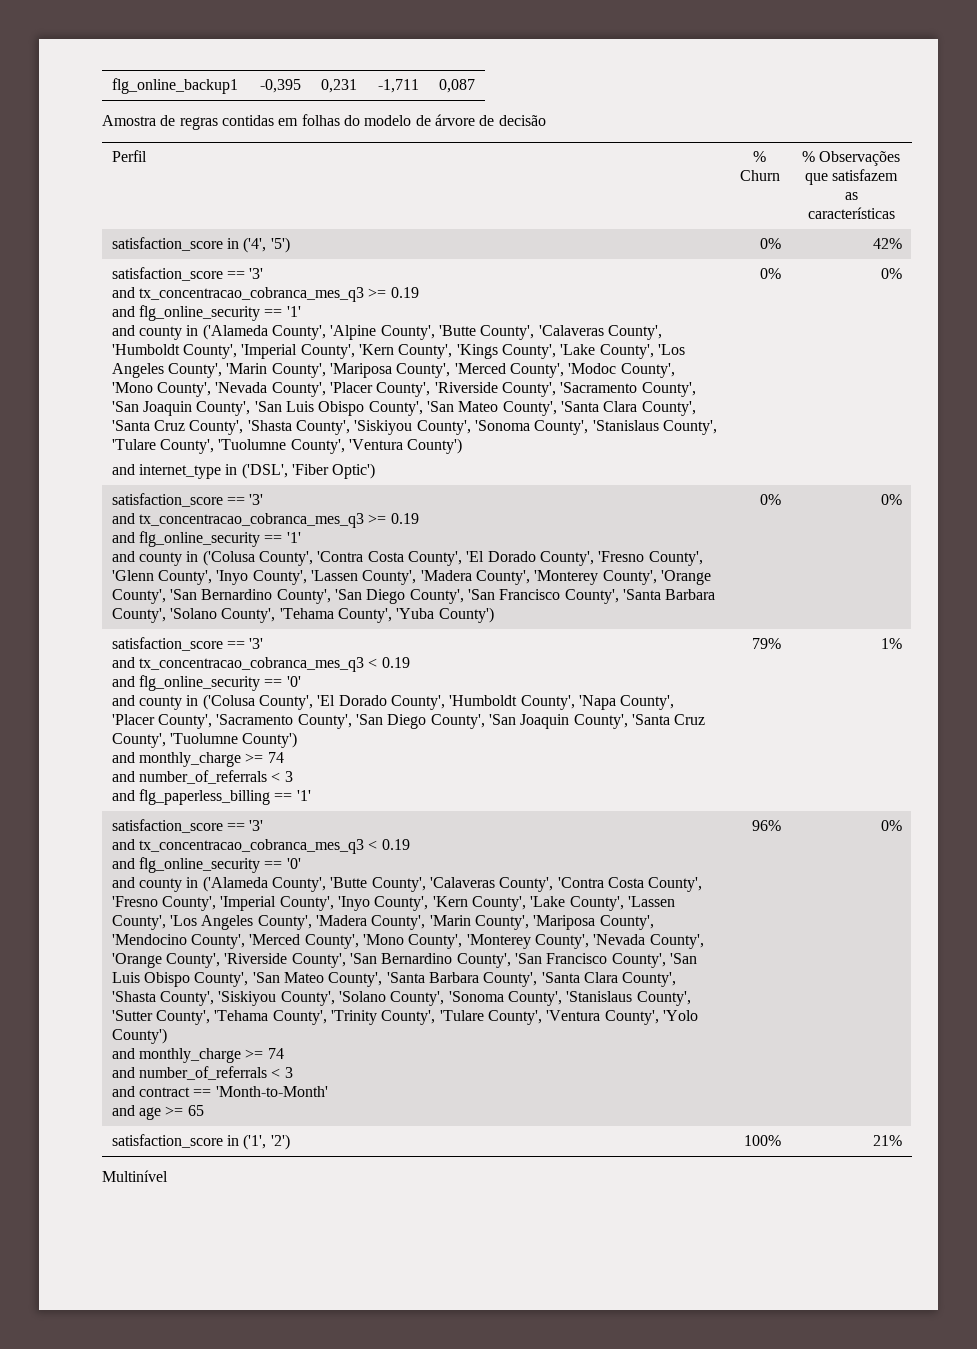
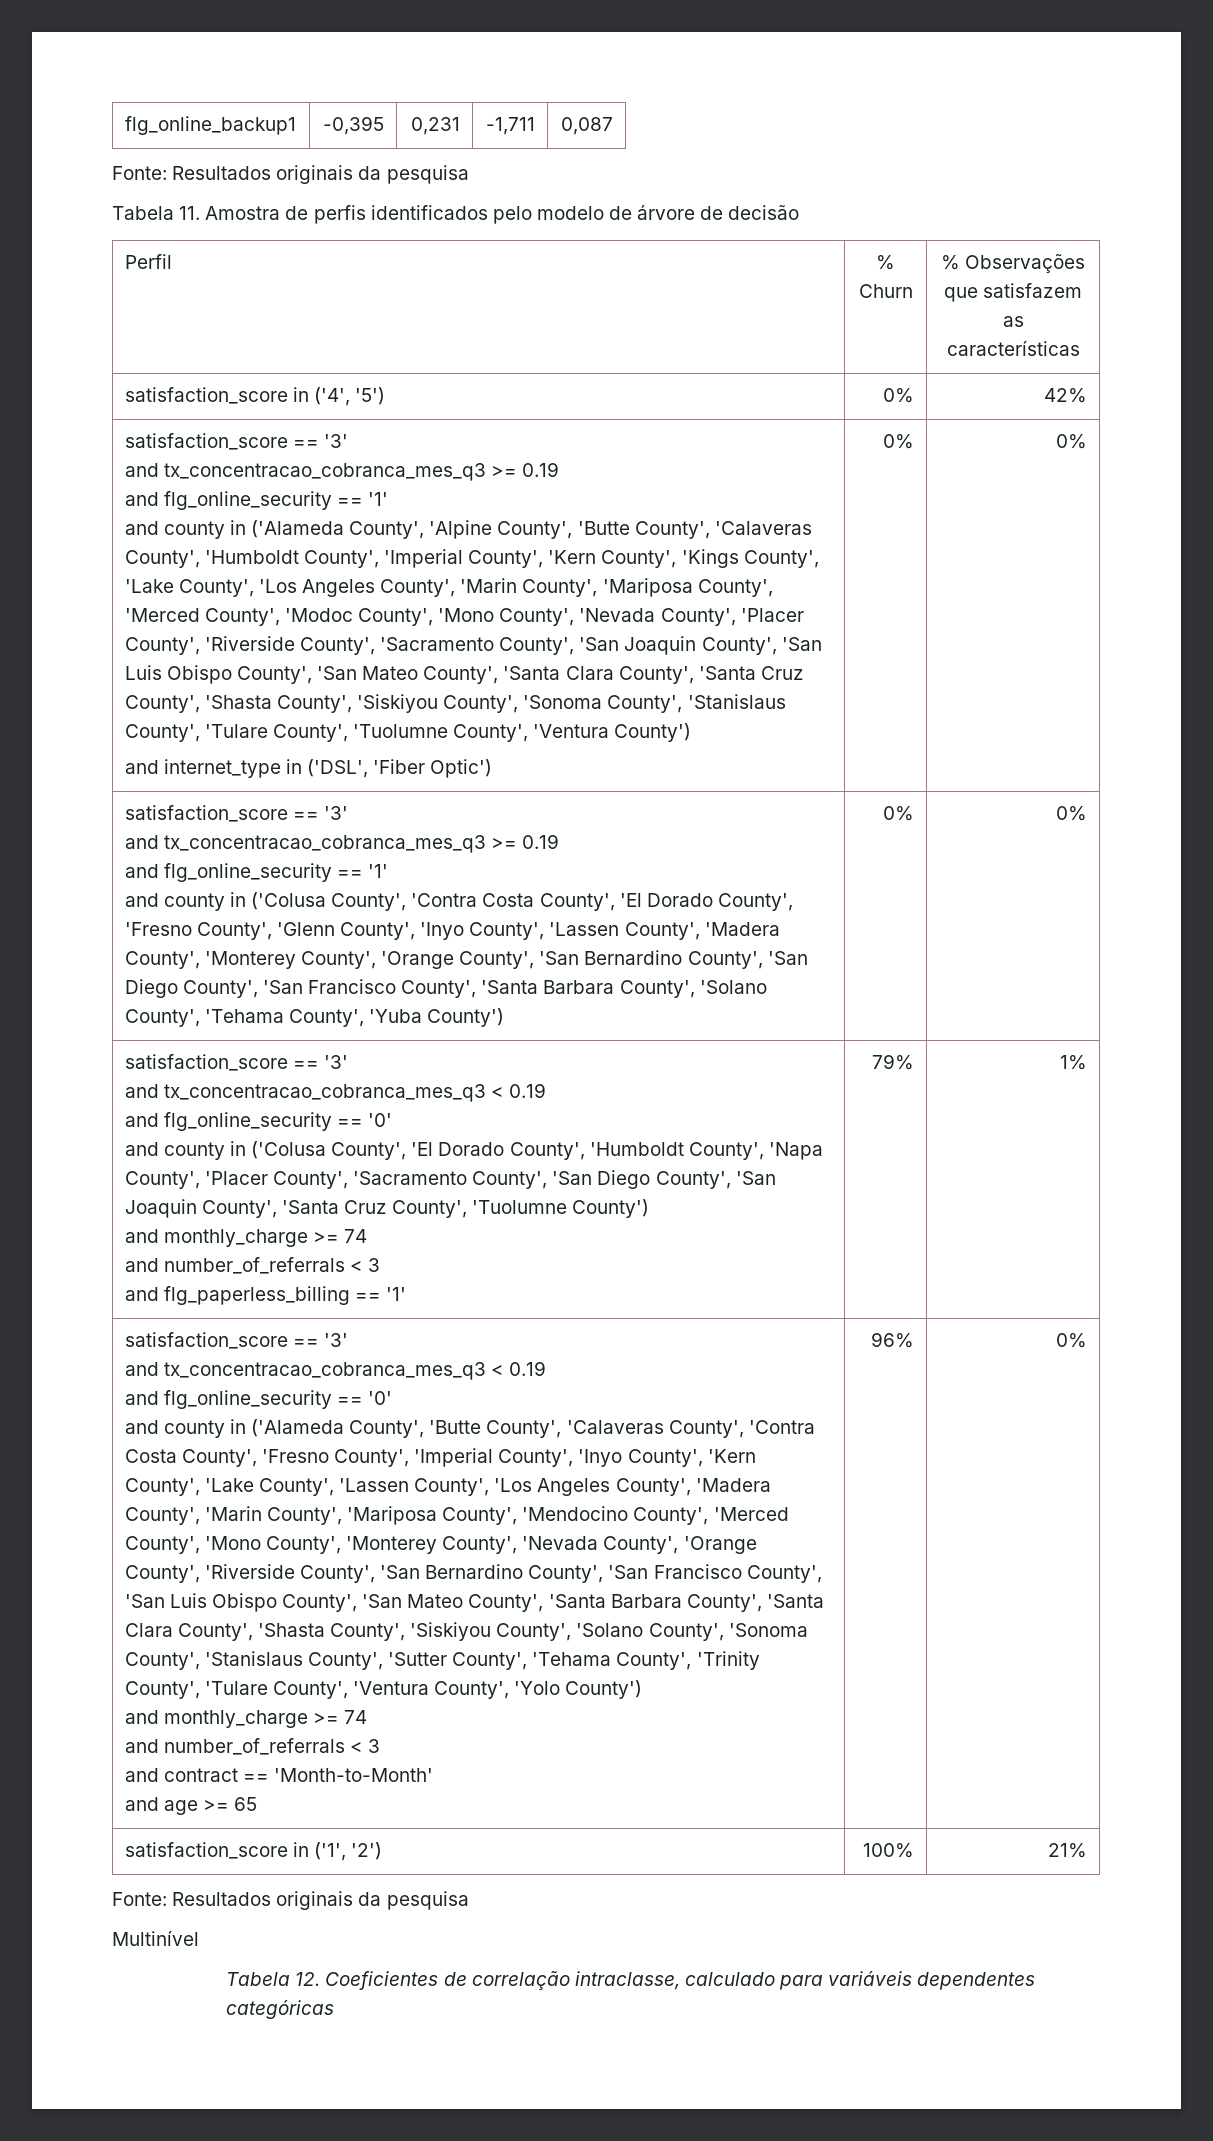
  flg_online_backup1 | -0,395 | 0,231 | -1,711 | 0,087
- Amostra de regras contidas em folhas do modelo de árvore de decisão
+ Fonte: Resultados originais da pesquisa
+ Tabela 11. Amostra de perfis identificados pelo modelo de árvore de decisão
  satisfaction_score in ('1', '2') | 100% | 21%
+ Fonte: Resultados originais da pesquisa
  Multinível
+ Tabela 12. Coeficientes de correlação intraclasse, calculado para variáveis dependentes categóricas

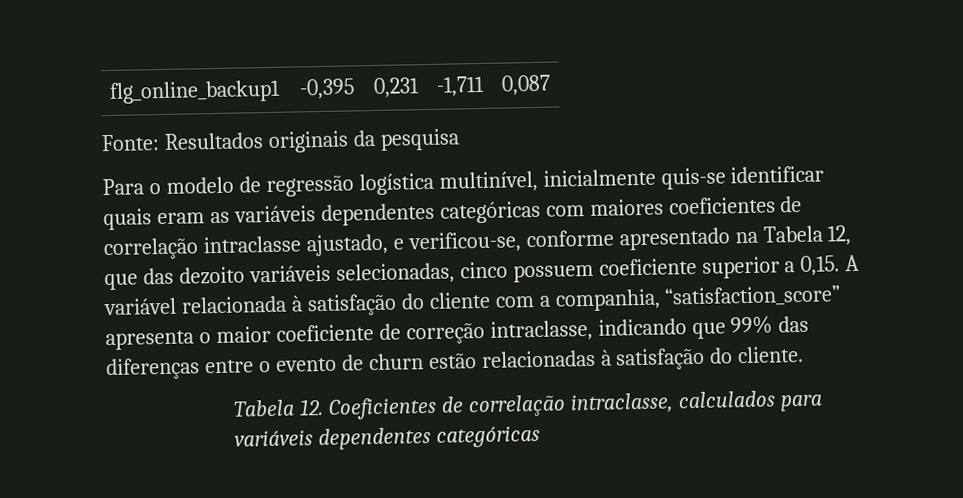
- Tabela 11. Amostra de perfis identificados pelo modelo de árvore de decisão
- Perfil | % Churn | % Observações que satisfazem as características
- satisfaction_score in ('4', '5') | 0% | 42%
- satisfaction_score == '3'
- and tx_concentracao_cobranca_mes_q3 >= 0.19
- and flg_online_security == '1'
- and county in ('Alameda County', 'Alpine County', 'Butte County', 'Calaveras County', 'Humboldt County', 'Imperial County', 'Kern County', 'Kings County', 'Lake County', 'Los Angeles County', 'Marin County', 'Mariposa County', 'Merced County', 'Modoc County', 'Mono County', 'Nevada County', 'Placer County', 'Riverside County', 'Sacramento County', 'San Joaquin County', 'San Luis Obispo County', 'San Mateo County', 'Santa Clara County', 'Santa Cruz County', 'Shasta County', 'Siskiyou County', 'Sonoma County', 'Stanislaus County', 'Tulare County', 'Tuolumne County', 'Ventura County')
- and internet_type in ('DSL', 'Fiber Optic') | 0% | 0%
- satisfaction_score == '3'
- and tx_concentracao_cobranca_mes_q3 >= 0.19
- and flg_online_security == '1'
- and county in ('Colusa County', 'Contra Costa County', 'El Dorado County', 'Fresno County', 'Glenn County', 'Inyo County', 'Lassen County', 'Madera County', 'Monterey County', 'Orange County', 'San Bernardino County', 'San Diego County', 'San Francisco County', 'Santa Barbara County', 'Solano County', 'Tehama County', 'Yuba County') | 0% | 0%
- satisfaction_score == '3'
- and tx_concentracao_cobranca_mes_q3 < 0.19
- and flg_online_security == '0'
- and county in ('Colusa County', 'El Dorado County', 'Humboldt County', 'Napa County', 'Placer County', 'Sacramento County', 'San Diego County', 'San Joaquin County', 'Santa Cruz County', 'Tuolumne County')
- and monthly_charge >= 74
- and number_of_referrals < 3
- and flg_paperless_billing == '1' | 79% | 1%
- satisfaction_score == '3'
- and tx_concentracao_cobranca_mes_q3 < 0.19
- and flg_online_security == '0'
- and county in ('Alameda County', 'Butte County', 'Calaveras County', 'Contra Costa County', 'Fresno County', 'Imperial County', 'Inyo County', 'Kern County', 'Lake County', 'Lassen County', 'Los Angeles County', 'Madera County', 'Marin County', 'Mariposa County', 'Mendocino County', 'Merced County', 'Mono County', 'Monterey County', 'Nevada County', 'Orange County', 'Riverside County', 'San Bernardino County', 'San Francisco County', 'San Luis Obispo County', 'San Mateo County', 'Santa Barbara County', 'Santa Clara County', 'Shasta County', 'Siskiyou County', 'Solano County', 'Sonoma County', 'Stanislaus County', 'Sutter County', 'Tehama County', 'Trinity County', 'Tulare County', 'Ventura County', 'Yolo County')
- and monthly_charge >= 74
- and number_of_referrals < 3
- and contract == 'Month-to-Month'
- and age >= 65 | 96% | 0%
- satisfaction_score in ('1', '2') | 100% | 21%
- Fonte: Resultados originais da pesquisa
- Multinível
+ Para o modelo de regressão logística multinível, inicialmente quis-se identificar quais eram as variáveis dependentes categóricas com maiores coeficientes de correlação intraclasse ajustado, e verificou-se, conforme apresentado na Tabela 12, que das dezoito variáveis selecionadas, cinco possuem coeficiente superior a 0,15. A variável relacionada à satisfação do cliente com a companhia, “satisfaction_score” apresenta o maior coeficiente de correção intraclasse, indicando que 99% das diferenças entre o evento de churn estão relacionadas à satisfação do cliente.
- Tabela 12. Coeficientes de correlação intraclasse, calculado para variáveis dependentes categóricas
+ Tabela 12. Coeficientes de correlação intraclasse, calculados para variáveis dependentes categóricas

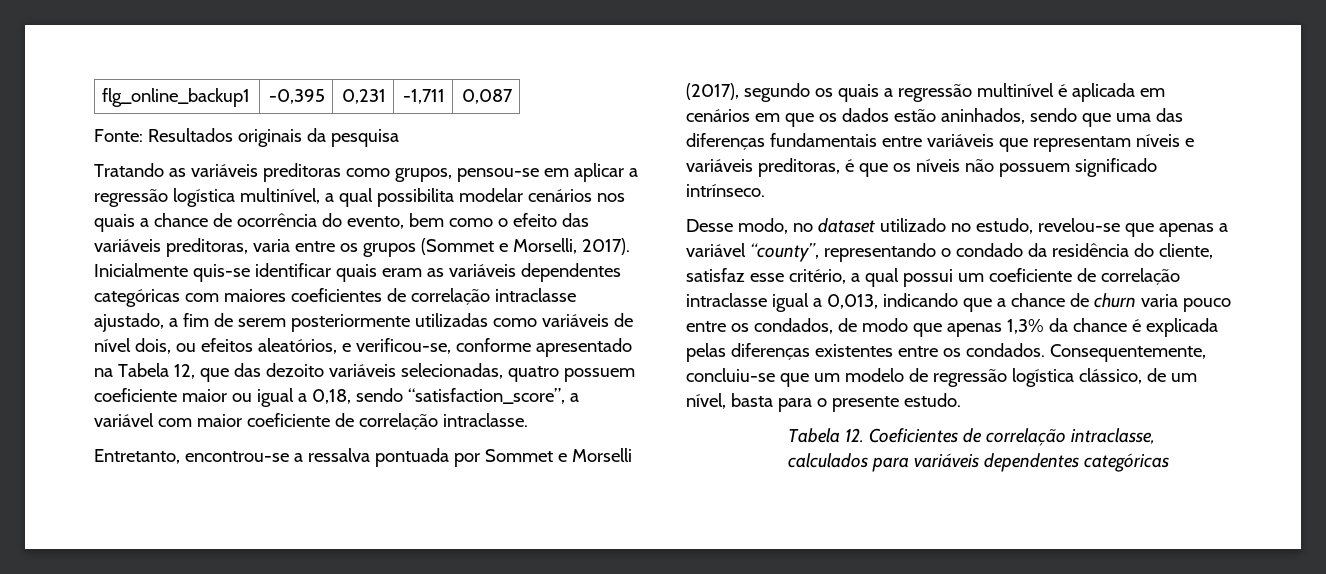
- Para o modelo de regressão logística multinível, inicialmente quis-se identificar quais eram as variáveis dependentes categóricas com maiores coeficientes de correlação intraclasse ajustado, e verificou-se, conforme apresentado na Tabela 12, que das dezoito variáveis selecionadas, cinco possuem coeficiente superior a 0,15. A variável relacionada à satisfação do cliente com a companhia, “satisfaction_score” apresenta o maior coeficiente de correção intraclasse, indicando que 99% das diferenças entre o evento de churn estão relacionadas à satisfação do cliente.
+ Tratando as variáveis preditoras como grupos, pensou-se em aplicar a regressão logística multinível, a qual possibilita modelar cenários nos quais a chance de ocorrência do evento, bem como o efeito das variáveis preditoras, varia entre os grupos (Sommet e Morselli, 2017). Inicialmente quis-se identificar quais eram as variáveis dependentes categóricas com maiores coeficientes de correlação intraclasse ajustado, a fim de serem posteriormente utilizadas como variáveis de nível dois, ou efeitos aleatórios, e verificou-se, conforme apresentado na Tabela 12, que das dezoito variáveis selecionadas, quatro possuem coeficiente maior ou igual a 0,18, sendo “satisfaction_score”, a variável com maior coeficiente de correlação intraclasse.
+ Entretanto, encontrou-se a ressalva pontuada por Sommet e Morselli (2017), segundo os quais a regressão multinível é aplicada em cenários em que os dados estão aninhados, sendo que uma das diferenças fundamentais entre variáveis que representam níveis e variáveis preditoras, é que os níveis não possuem significado intrínseco.
+ Desse modo, no dataset utilizado no estudo, revelou-se que apenas a variável “county”, representando o condado da residência do cliente, satisfaz esse critério, a qual possui um coeficiente de correlação intraclasse igual a 0,013, indicando que a chance de churn varia pouco entre os condados, de modo que apenas 1,3% da chance é explicada pelas diferenças existentes entre os condados. Consequentemente, concluiu-se que um modelo de regressão logística clássico, de um nível, basta para o presente estudo.

